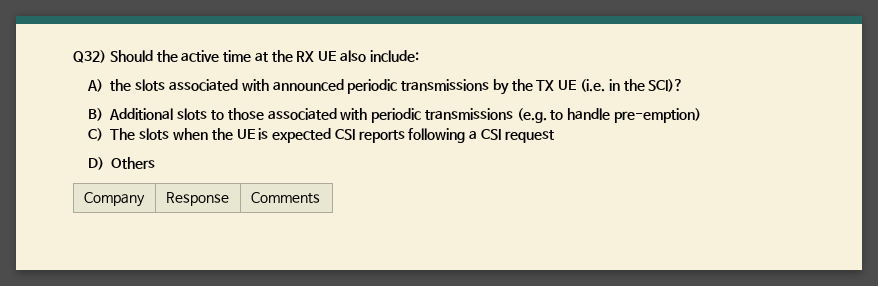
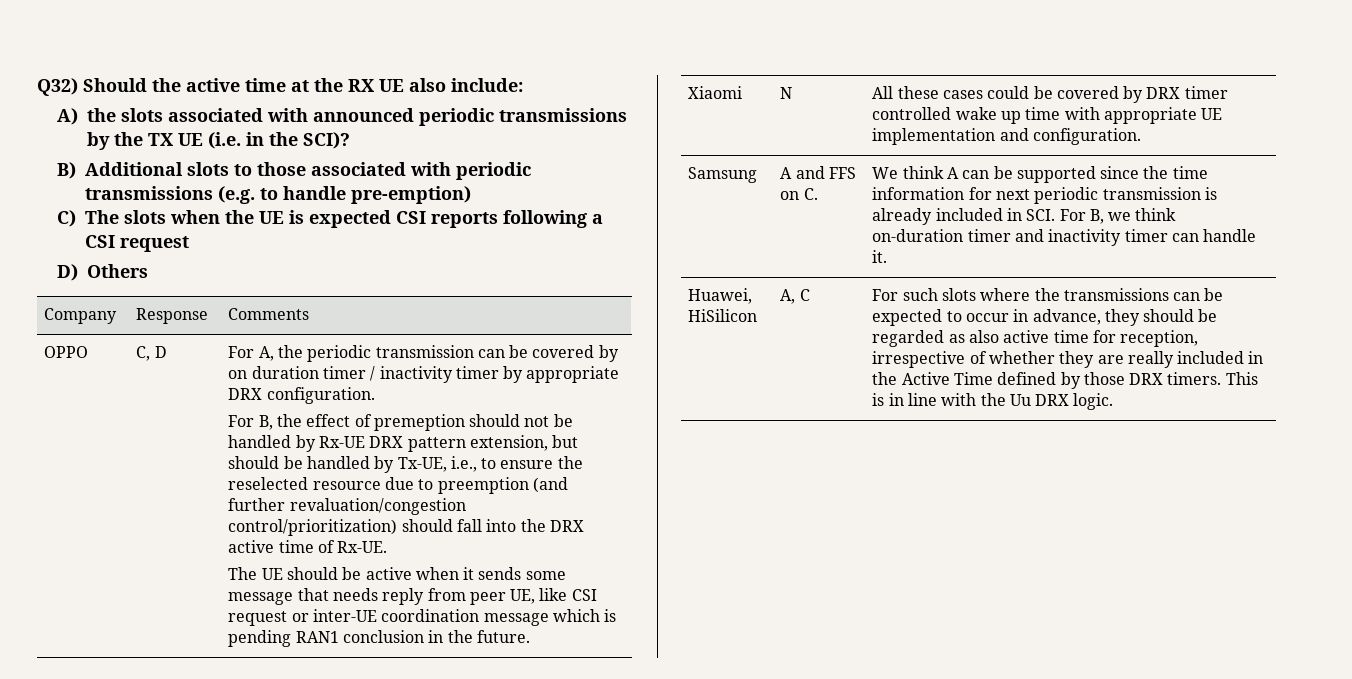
+ OPPO | C, D | For A, the periodic transmission can be covered by on duration timer / inactivity timer by appropriate DRX configuration.
+ For B, the effect of premeption should not be handled by Rx-UE DRX pattern extension, but should be handled by Tx-UE, i.e., to ensure the reselected resource due to preemption (and further revaluation/congestion control/prioritization) should fall into the DRX active time of Rx-UE.
+ The UE should be active when it sends some message that needs reply from peer UE, like CSI request or inter-UE coordination message which is pending RAN1 conclusion in the future.
+ Xiaomi | N | All these cases could be covered by DRX timer controlled wake up time with appropriate UE implementation and configuration.
+ Samsung | A and FFS on C. | We think A can be supported since the time information for next periodic transmission is already included in SCI. For B, we think on-duration timer and inactivity timer can handle it.
+ Huawei, HiSilicon | A, C | For such slots where the transmissions can be expected to occur in advance, they should be regarded as also active time for reception, irrespective of whether they are really included in the Active Time defined by those DRX timers. This is in line with the Uu DRX logic.

